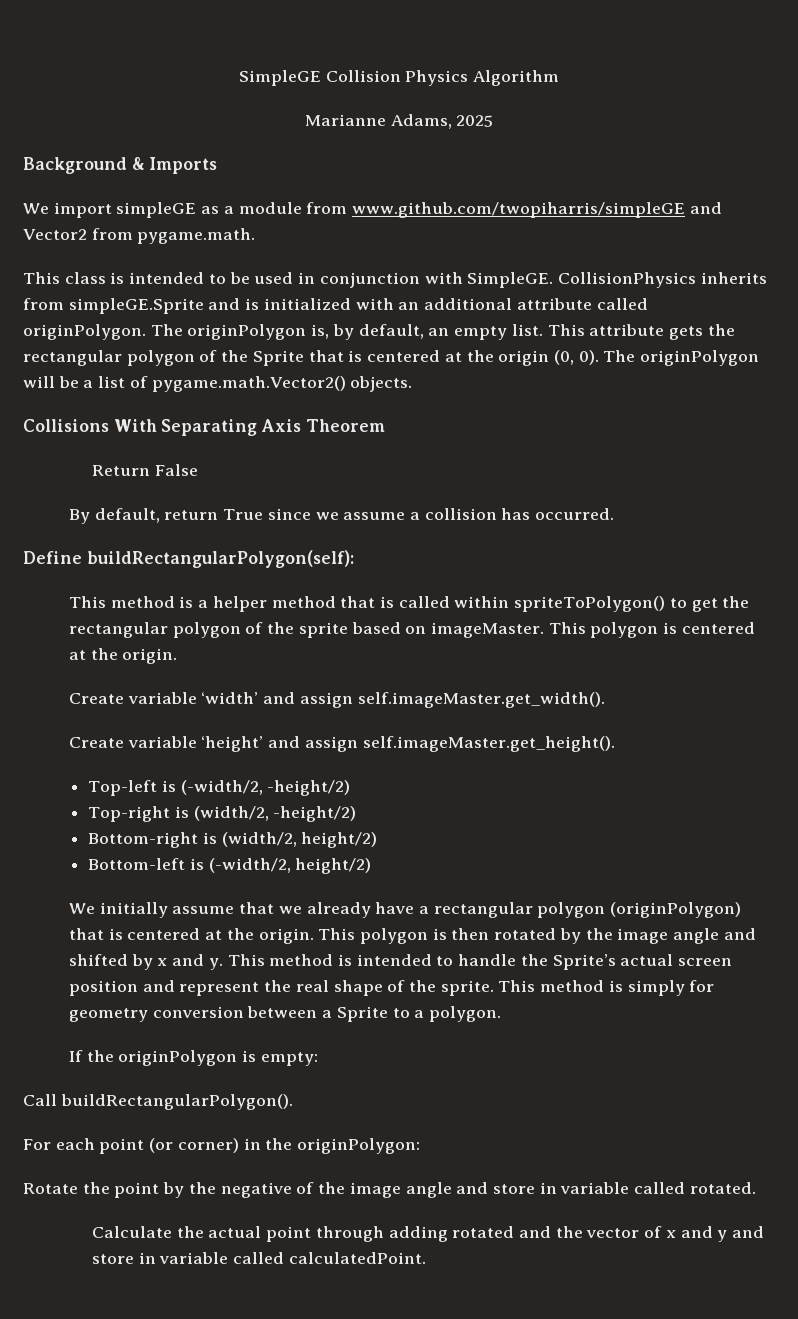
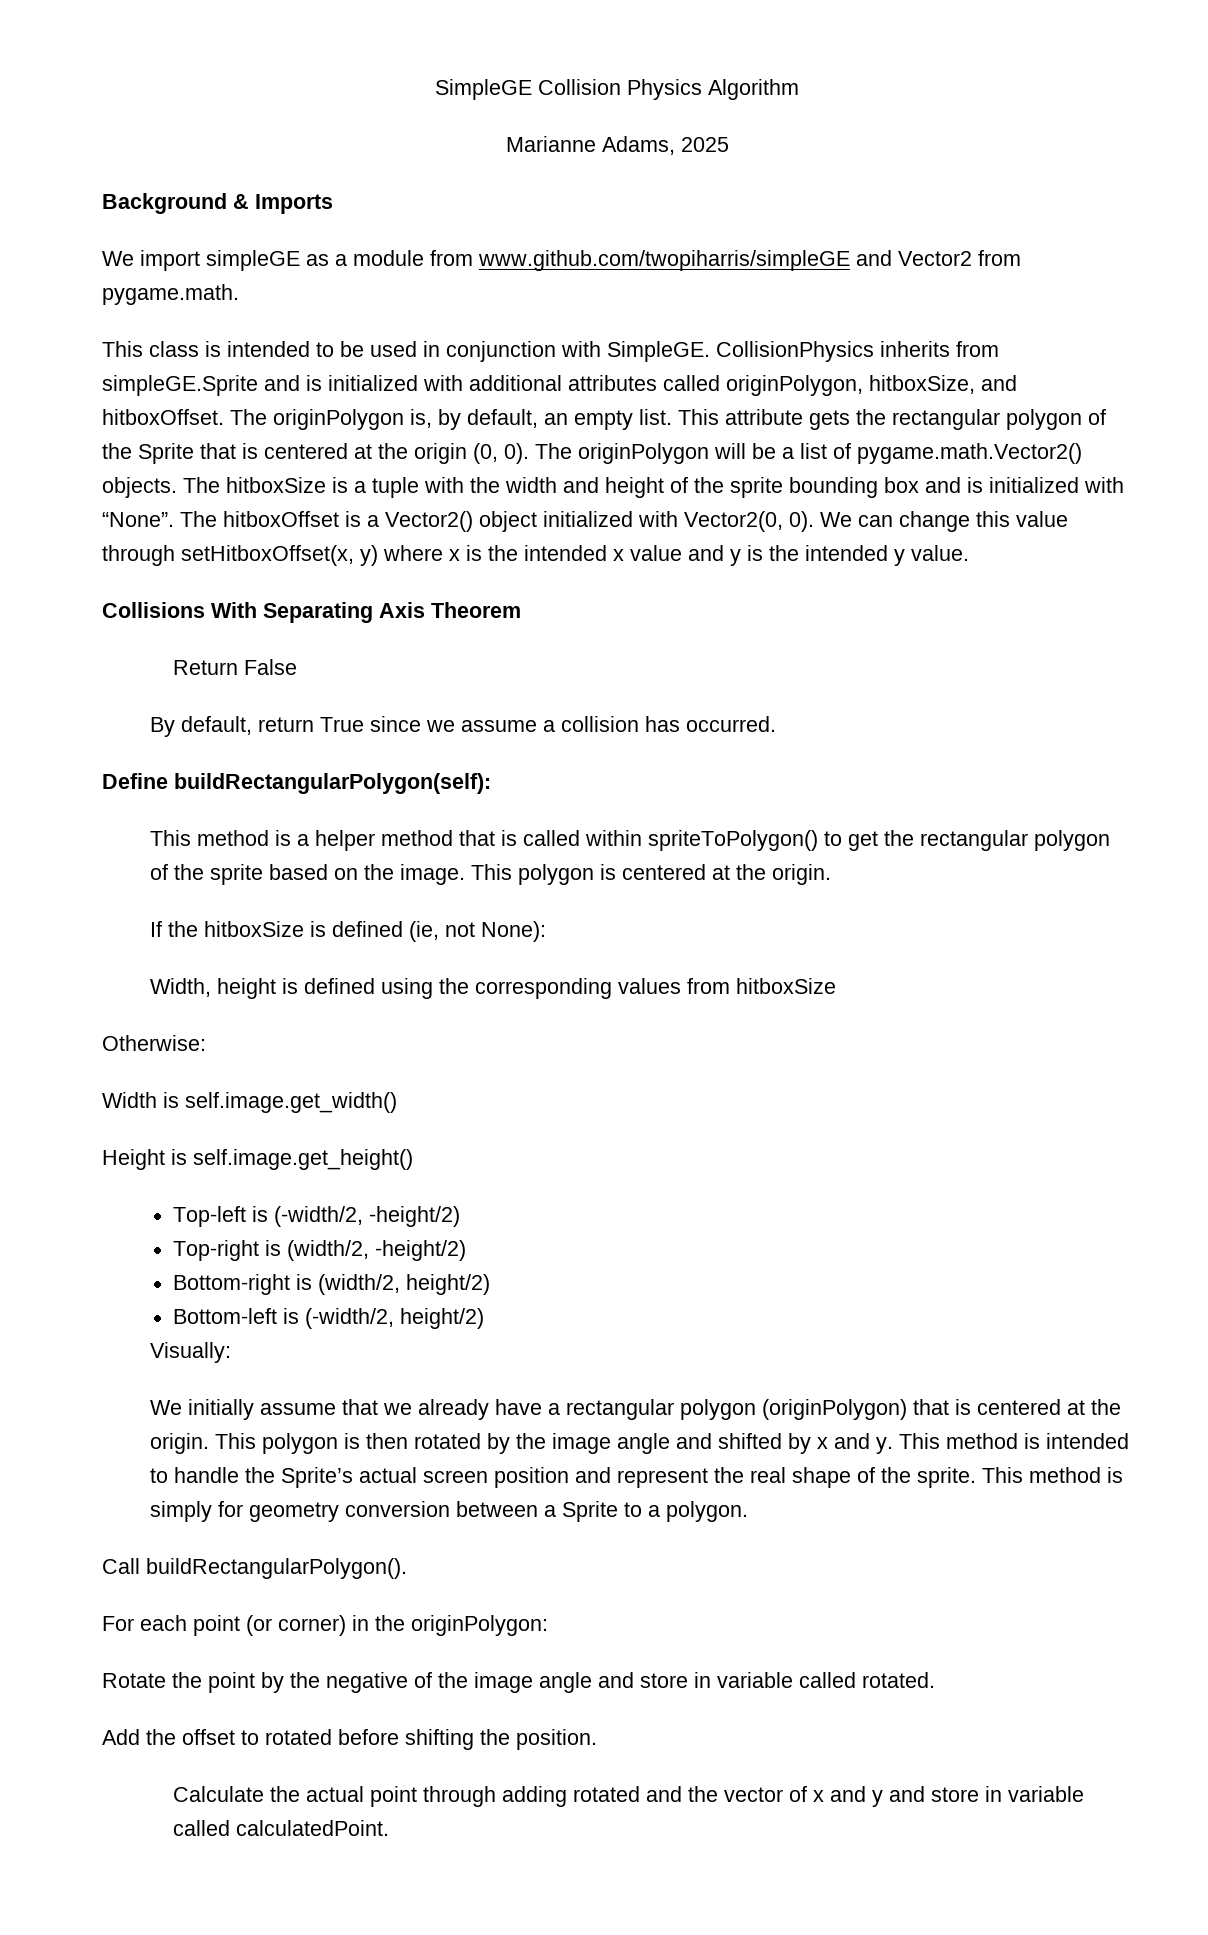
- CollisionPhysics inherits from simpleGE.Sprite and is initialized with an additional attribute called originPolygon.
+ CollisionPhysics inherits from simpleGE.Sprite and is initialized with additional attributes called originPolygon, hitboxSize, and hitboxOffset.
+ The hitboxSize is a tuple with the width and height of the sprite bounding box and is initialized with “None”. The hitboxOffset is a Vector2() object initialized with Vector2(0, 0). We can change this value through setHitboxOffset(x, y) where x is the intended x value and y is the intended y value.
- This method is a helper method that is called within spriteToPolygon() to get the rectangular polygon of the sprite based on imageMaster.
+ This method is a helper method that is called within spriteToPolygon() to get the rectangular polygon of the sprite based on the image.
- Create variable ‘width’ and assign self.imageMaster.get_width().
- Create variable ‘height’ and assign self.imageMaster.get_height().
+ If the hitboxSize is defined (ie, not None):
+ Width, height is defined using the corresponding values from hitboxSize
+ Otherwise:
+ Width is self.image.get_width()
+ Height is self.image.get_height()
+ Visually:
- If the originPolygon is empty:
+ Add the offset to rotated before shifting the position.

